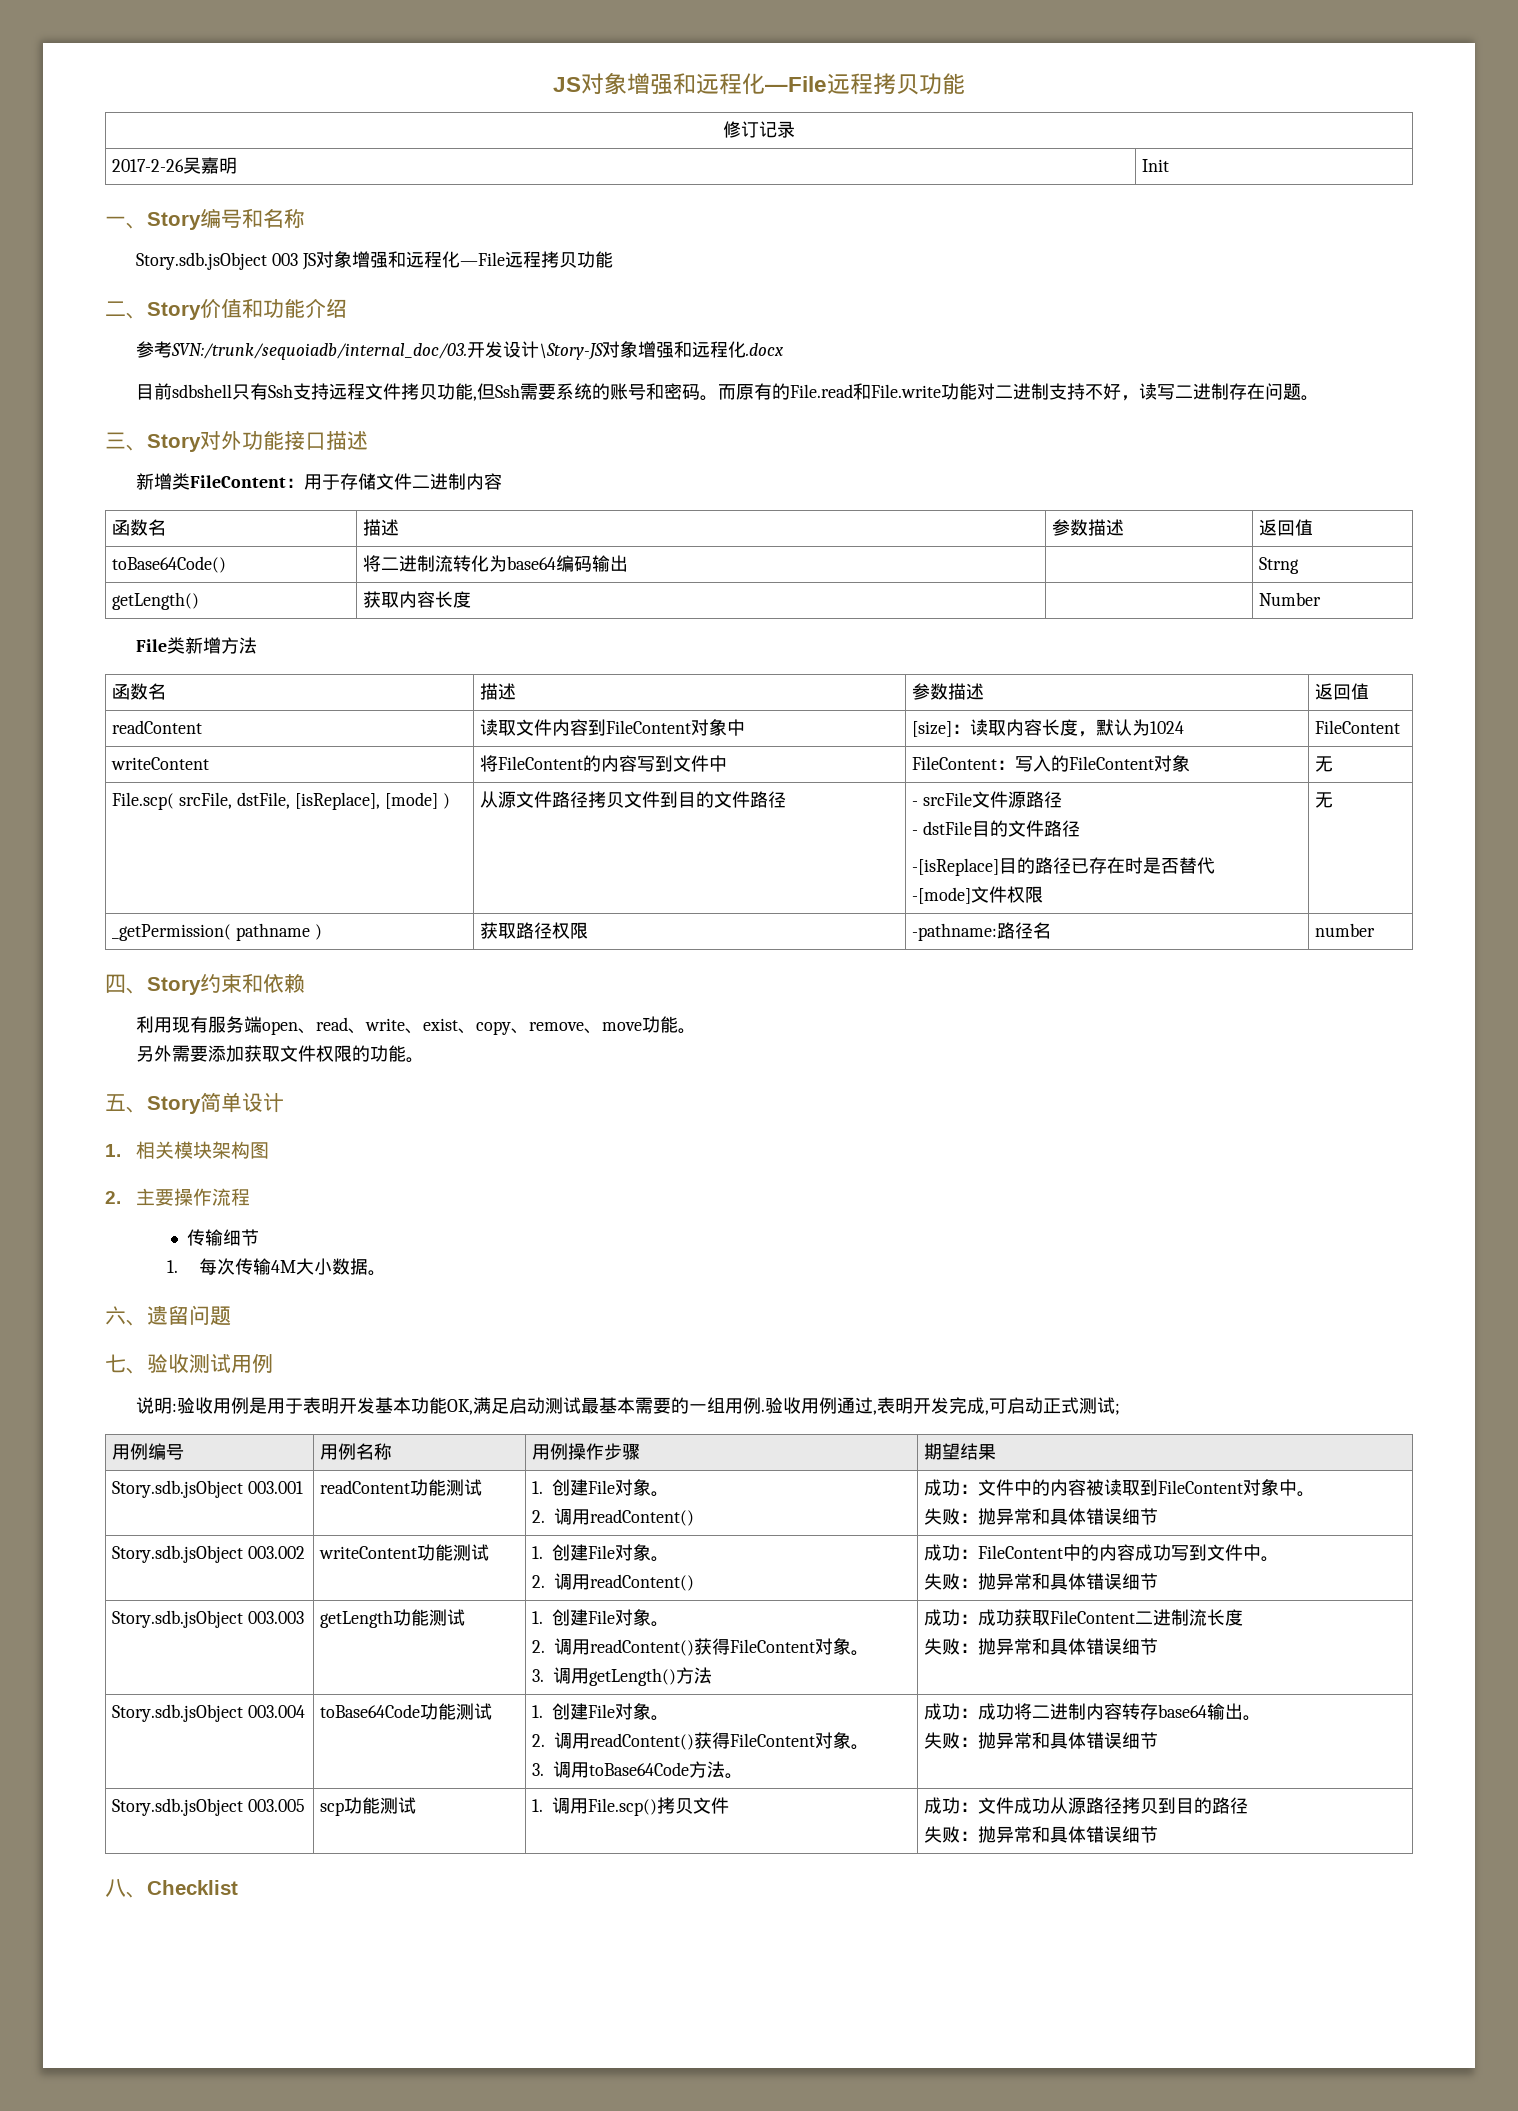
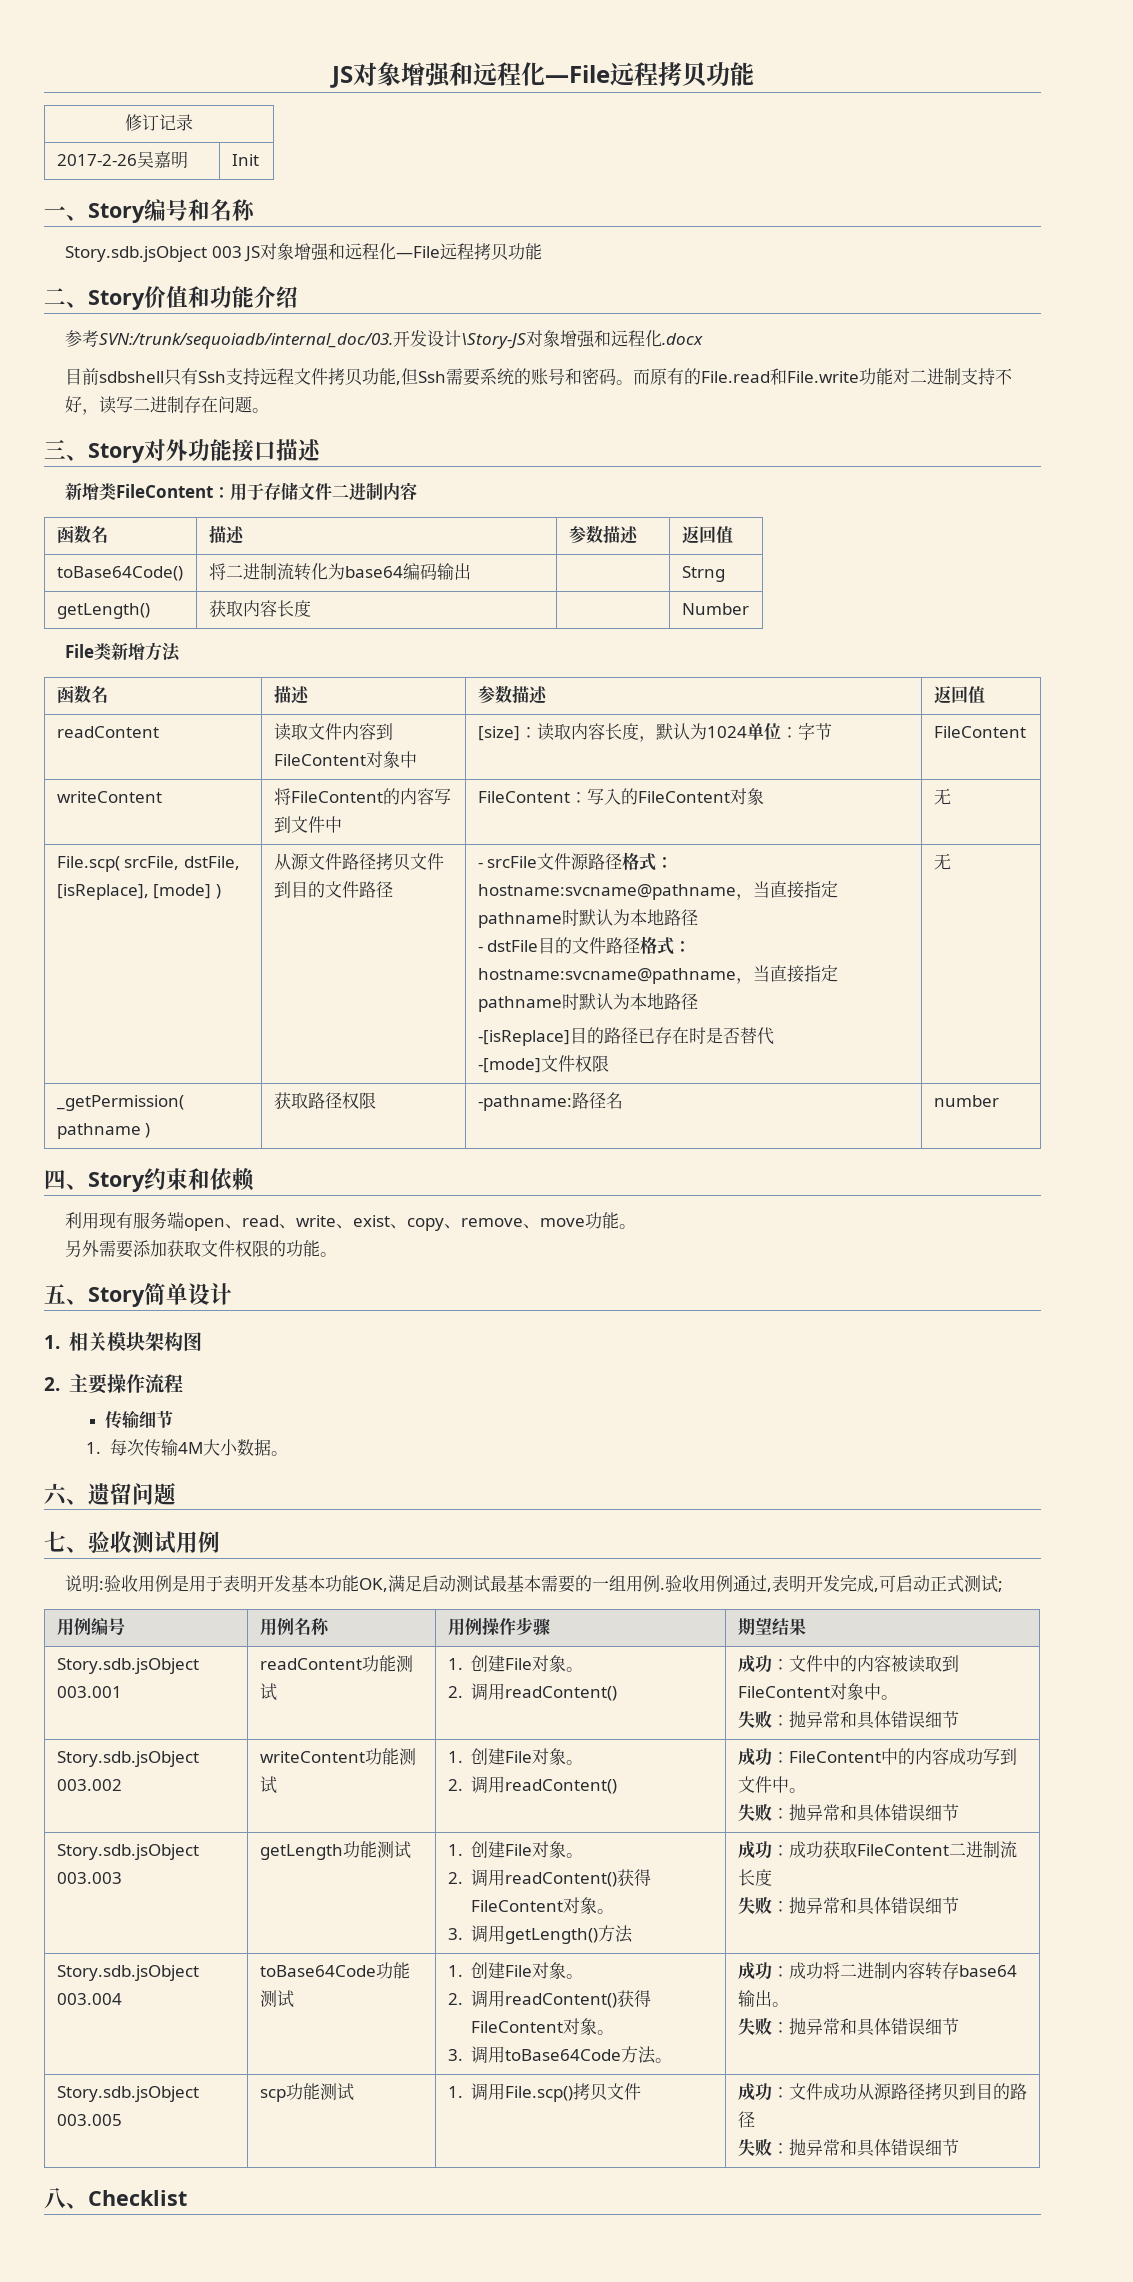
- readContent | 读取文件内容到FileContent对象中 | [size]：读取内容长度，默认为1024 | FileContent
+ readContent | 读取文件内容到FileContent对象中 | [size]：读取内容长度，默认为1024单位：字节 | FileContent
- - srcFile文件源路径
+ - srcFile文件源路径格式：hostname:svcname@pathname，当直接指定pathname时默认为本地路径
- - dstFile目的文件路径
+ - dstFile目的文件路径格式：hostname:svcname@pathname，当直接指定pathname时默认为本地路径

